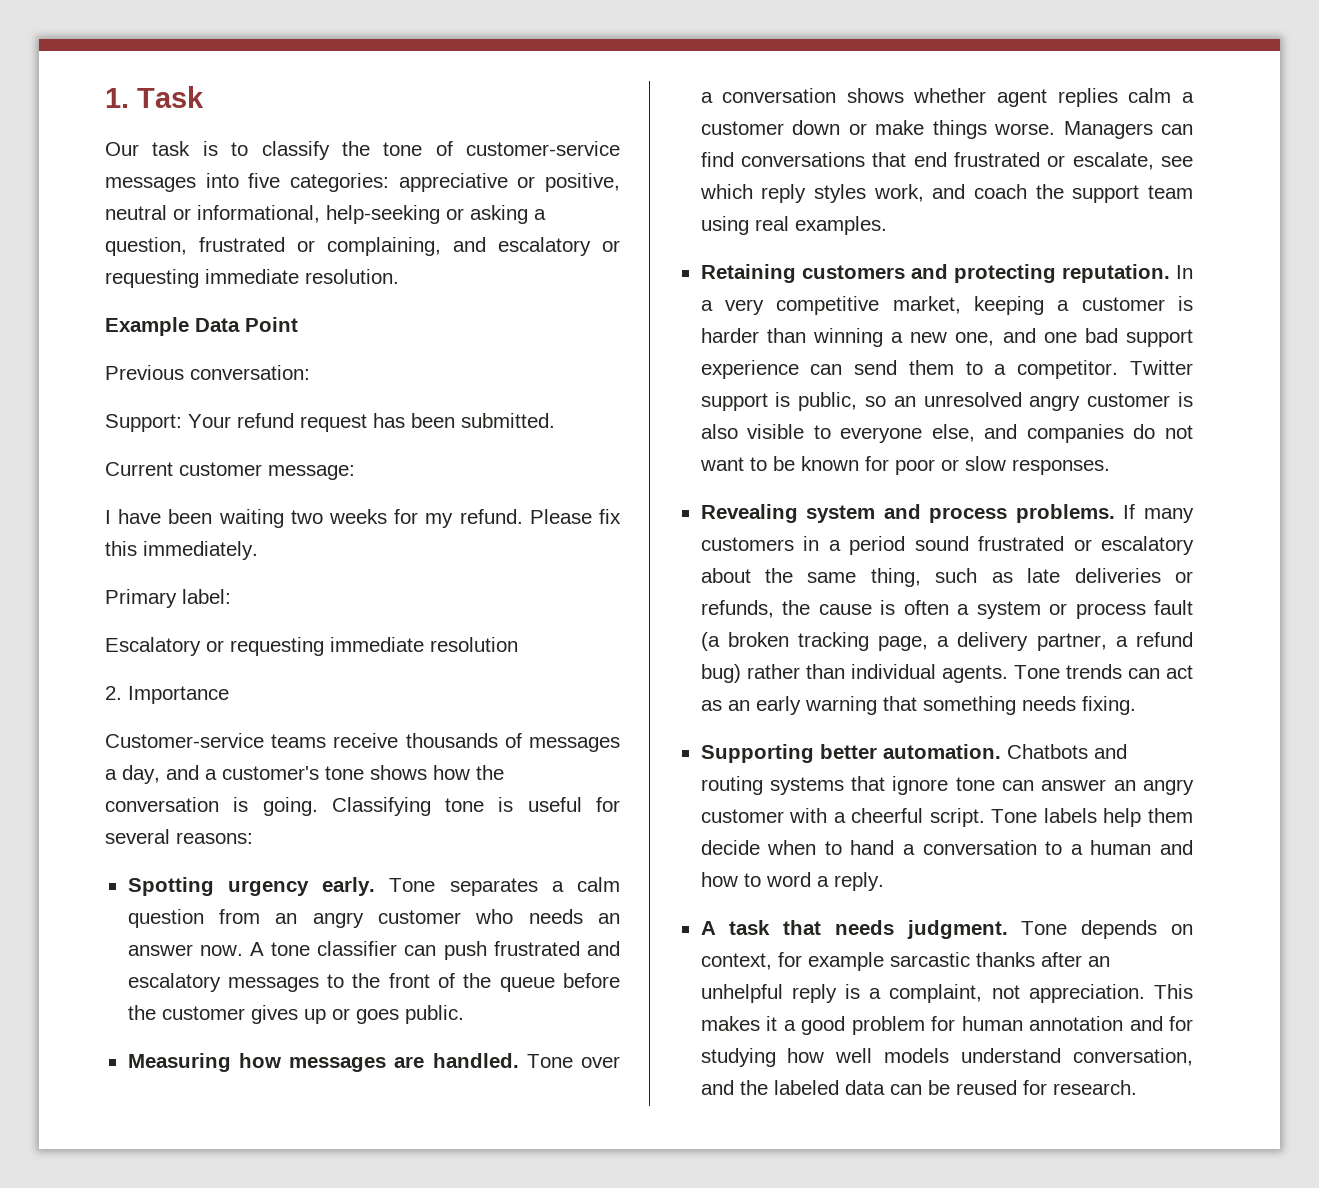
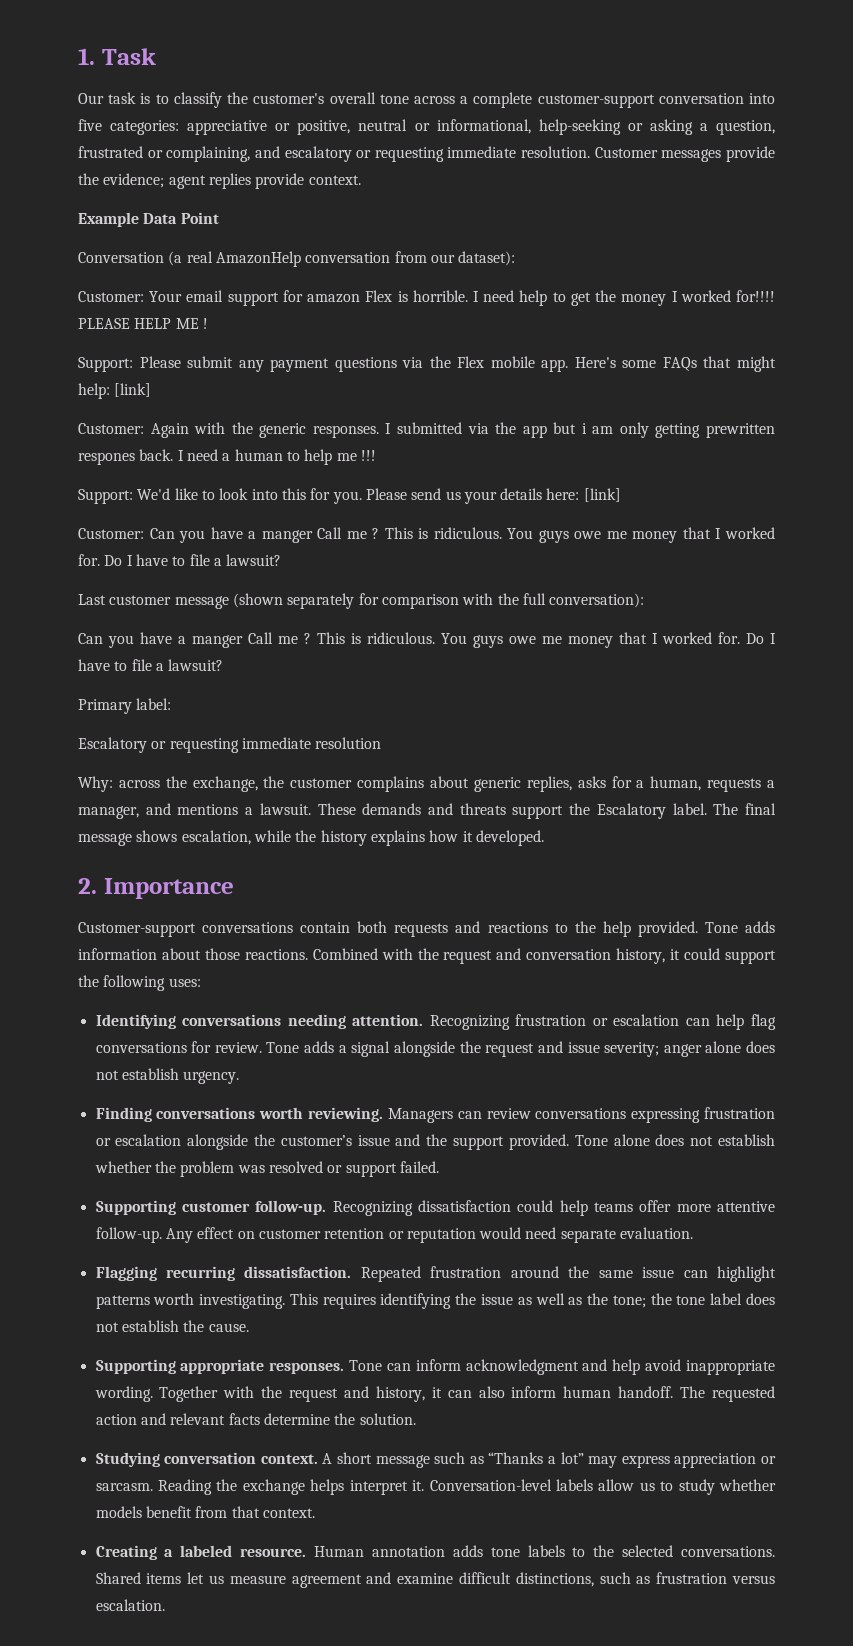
- Our task is to classify the tone of customer-service messages into five categories: appreciative or positive, neutral or informational, help-seeking or asking a question, frustrated or complaining, and escalatory or requesting immediate resolution.
+ Our task is to classify the customer's overall tone across a complete customer-support conversation into five categories: appreciative or positive, neutral or informational, help-seeking or asking a question, frustrated or complaining, and escalatory or requesting immediate resolution. Customer messages provide the evidence; agent replies provide context.
  Example Data Point
- Previous conversation:
- Support: Your refund request has been submitted.
- Current customer message:
- I have been waiting two weeks for my refund. Please fix this immediately.
+ Conversation (a real AmazonHelp conversation from our dataset):
+ Customer: Your email support for amazon Flex is horrible. I need help to get the money I worked for!!!! PLEASE HELP ME !
+ Support: Please submit any payment questions via the Flex mobile app. Here's some FAQs that might help: [link]
+ Customer: Again with the generic responses. I submitted via the app but i am only getting prewritten respones back. I need a human to help me !!!
+ Support: We'd like to look into this for you. Please send us your details here: [link]
+ Customer: Can you have a manger Call me ? This is ridiculous. You guys owe me money that I worked for. Do I have to file a lawsuit?
+ Last customer message (shown separately for comparison with the full conversation):
+ Can you have a manger Call me ? This is ridiculous. You guys owe me money that I worked for. Do I have to file a lawsuit?
+ Why: across the exchange, the customer complains about generic replies, asks for a human, requests a manager, and mentions a lawsuit. These demands and threats support the Escalatory label. The final message shows escalation, while the history explains how it developed.
  2. Importance
- Customer-service teams receive thousands of messages a day, and a customer's tone shows how the conversation is going. Classifying tone is useful for several reasons:
- Spotting urgency early. Tone separates a calm question from an angry customer who needs an answer now. A tone classifier can push frustrated and escalatory messages to the front of the queue before the customer gives up or goes public.
- Measuring how messages are handled. Tone over a conversation shows whether agent replies calm a customer down or make things worse. Managers can find conversations that end frustrated or escalate, see which reply styles work, and coach the support team using real examples.
- Retaining customers and protecting reputation. In a very competitive market, keeping a customer is harder than winning a new one, and one bad support experience can send them to a competitor. Twitter support is public, so an unresolved angry customer is also visible to everyone else, and companies do not want to be known for poor or slow responses.
- Revealing system and process problems. If many customers in a period sound frustrated or escalatory about the same thing, such as late deliveries or refunds, the cause is often a system or process fault (a broken tracking page, a delivery partner, a refund bug) rather than individual agents. Tone trends can act as an early warning that something needs fixing.
- Supporting better automation. Chatbots and routing systems that ignore tone can answer an angry customer with a cheerful script. Tone labels help them decide when to hand a conversation to a human and how to word a reply.
- A task that needs judgment. Tone depends on context, for example sarcastic thanks after an unhelpful reply is a complaint, not appreciation. This makes it a good problem for human annotation and for studying how well models understand conversation, and the labeled data can be reused for research.
+ Customer-support conversations contain both requests and reactions to the help provided. Tone adds information about those reactions. Combined with the request and conversation history, it could support the following uses:
+ Identifying conversations needing attention. Recognizing frustration or escalation can help flag conversations for review. Tone adds a signal alongside the request and issue severity; anger alone does not establish urgency.
+ Finding conversations worth reviewing. Managers can review conversations expressing frustration or escalation alongside the customer’s issue and the support provided. Tone alone does not establish whether the problem was resolved or support failed.
+ Supporting customer follow-up. Recognizing dissatisfaction could help teams offer more attentive follow-up. Any effect on customer retention or reputation would need separate evaluation.
+ Flagging recurring dissatisfaction. Repeated frustration around the same issue can highlight patterns worth investigating. This requires identifying the issue as well as the tone; the tone label does not establish the cause.
+ Supporting appropriate responses. Tone can inform acknowledgment and help avoid inappropriate wording. Together with the request and history, it can also inform human handoff. The requested action and relevant facts determine the solution.
+ Studying conversation context. A short message such as “Thanks a lot” may express appreciation or sarcasm. Reading the exchange helps interpret it. Conversation-level labels allow us to study whether models benefit from that context.
+ Creating a labeled resource. Human annotation adds tone labels to the selected conversations. Shared items let us measure agreement and examine difficult distinctions, such as frustration versus escalation.

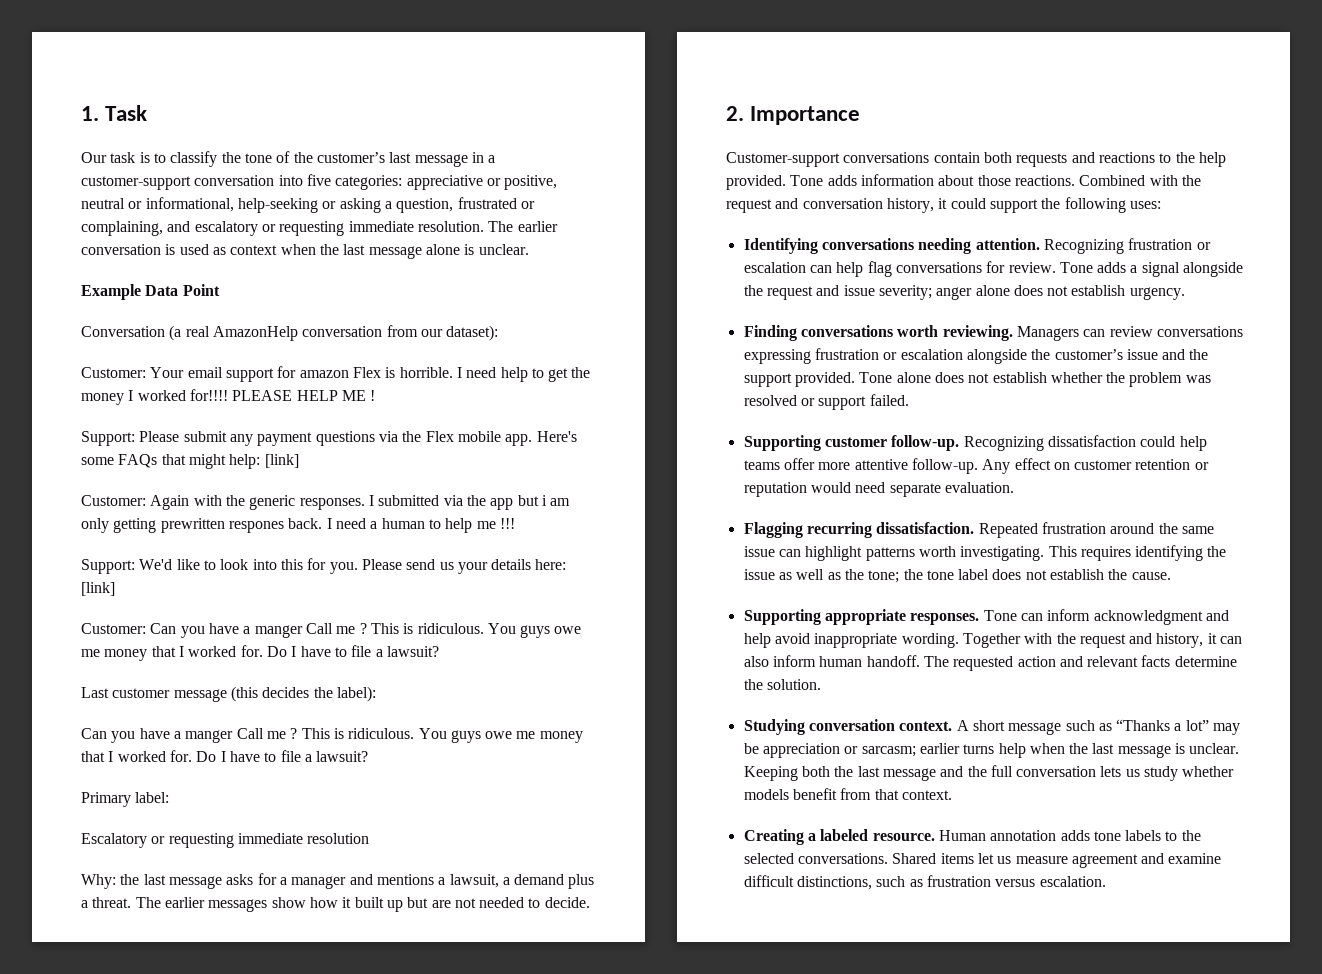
- Our task is to classify the customer's overall tone across a complete customer-support conversation into five categories: appreciative or positive, neutral or informational, help-seeking or asking a question, frustrated or complaining, and escalatory or requesting immediate resolution.
+ Our task is to classify the tone of the customer’s last message in a customer-support conversation into five categories: appreciative or positive, neutral or informational, help-seeking or asking a question, frustrated or complaining, and escalatory or requesting immediate resolution.
- Customer messages provide the evidence; agent replies provide context.
+ The earlier conversation is used as context when the last message alone is unclear.
- Last customer message (shown separately for comparison with the full conversation):
+ Last customer message (this decides the label):
- Why: across the exchange, the customer complains about generic replies, asks for a human, requests a manager, and mentions a lawsuit. These demands and threats support the Escalatory label. The final message shows escalation, while the history explains how it developed.
+ Why: the last message asks for a manager and mentions a lawsuit, a demand plus a threat. The earlier messages show how it built up but are not needed to decide.
- A short message such as “Thanks a lot” may express appreciation or sarcasm. Reading the exchange helps interpret it. Conversation-level labels allow us to study whether models benefit from that context.
+ A short message such as “Thanks a lot” may be appreciation or sarcasm; earlier turns help when the last message is unclear. Keeping both the last message and the full conversation lets us study whether models benefit from that context.

